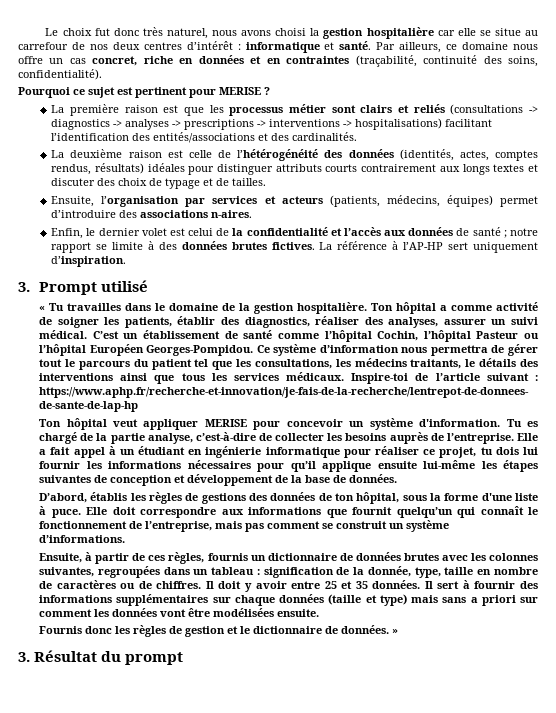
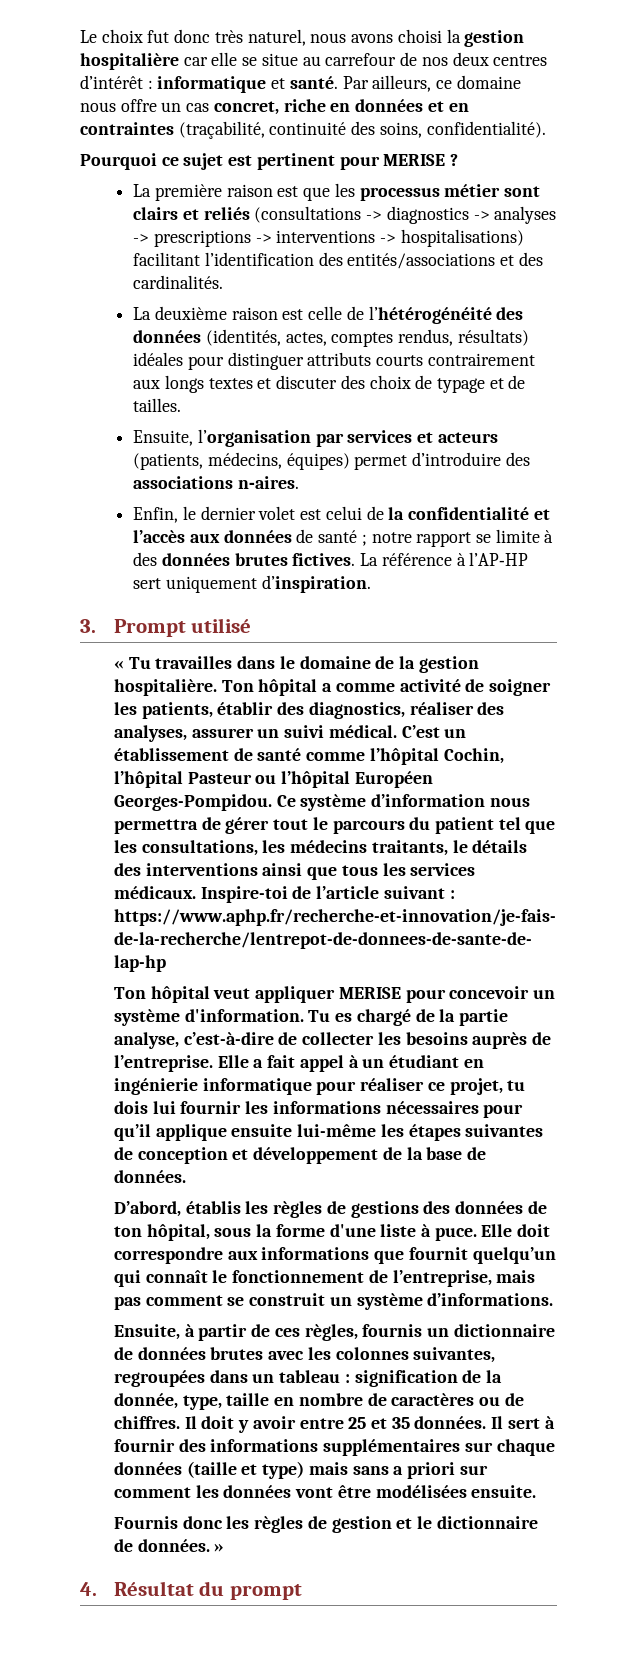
- 3. Résultat du prompt
+ 4. Résultat du prompt

